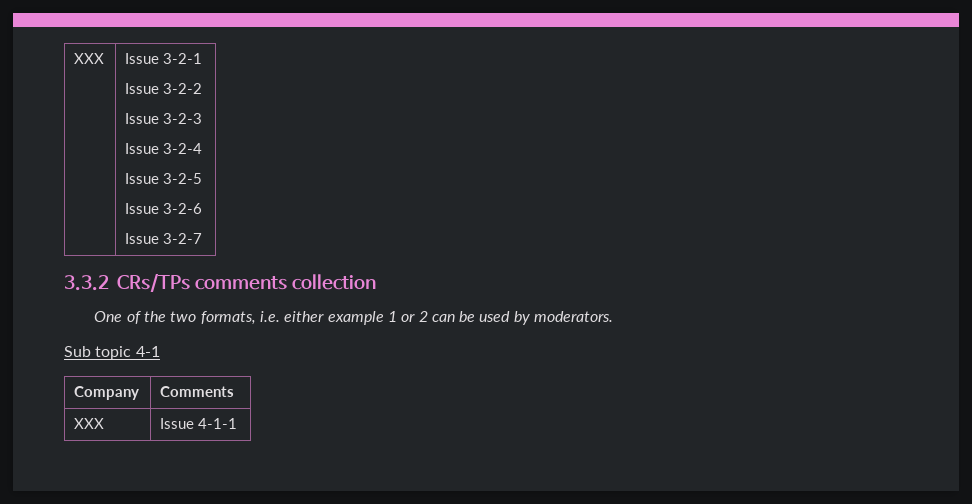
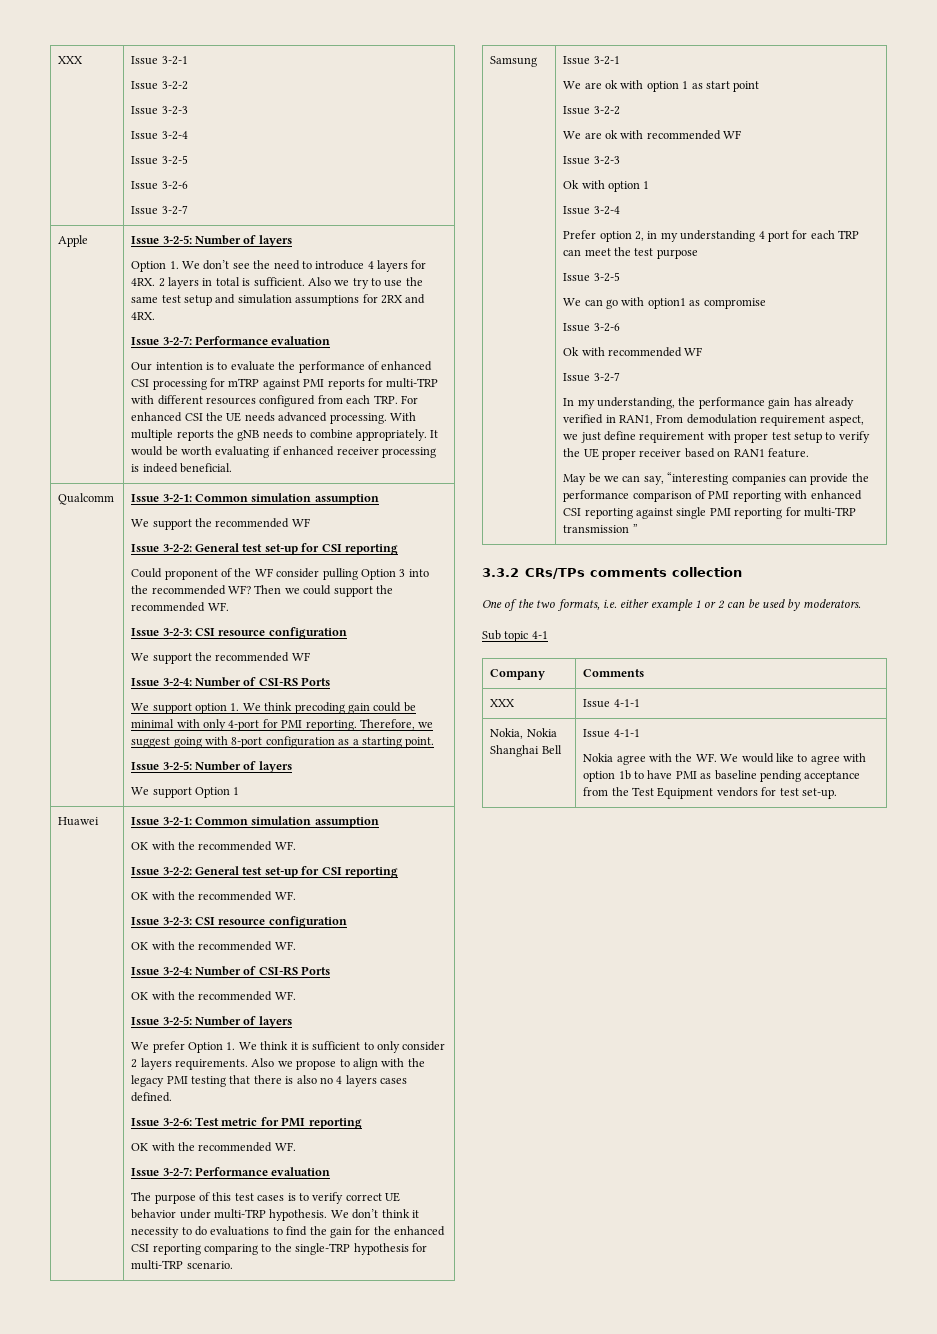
+ Apple | Issue 3-2-5: Number of layers
+ Option 1. We don’t see the need to introduce 4 layers for 4RX. 2 layers in total is sufficient. Also we try to use the same test setup and simulation assumptions for 2RX and 4RX.
+ Issue 3-2-7: Performance evaluation
+ Our intention is to evaluate the performance of enhanced CSI processing for mTRP against PMI reports for multi-TRP with different resources configured from each TRP. For enhanced CSI the UE needs advanced processing. With multiple reports the gNB needs to combine appropriately. It would be worth evaluating if enhanced receiver processing is indeed beneficial.
+ Qualcomm | Issue 3-2-1: Common simulation assumption
+ We support the recommended WF
+ Issue 3-2-2: General test set-up for CSI reporting
+ Could proponent of the WF consider pulling Option 3 into the recommended WF? Then we could support the recommended WF.
+ Issue 3-2-3: CSI resource configuration
+ We support the recommended WF
+ Issue 3-2-4: Number of CSI-RS Ports
+ We support option 1. We think precoding gain could be minimal with only 4-port for PMI reporting. Therefore, we suggest going with 8-port configuration as a starting point.
+ Issue 3-2-5: Number of layers
+ We support Option 1
+ Huawei | Issue 3-2-1: Common simulation assumption
+ OK with the recommended WF.
+ Issue 3-2-2: General test set-up for CSI reporting
+ OK with the recommended WF.
+ Issue 3-2-3: CSI resource configuration
+ OK with the recommended WF.
+ Issue 3-2-4: Number of CSI-RS Ports
+ OK with the recommended WF.
+ Issue 3-2-5: Number of layers
+ We prefer Option 1. We think it is sufficient to only consider 2 layers requirements. Also we propose to align with the legacy PMI testing that there is also no 4 layers cases defined.
+ Issue 3-2-6: Test metric for PMI reporting
+ OK with the recommended WF.
+ Issue 3-2-7: Performance evaluation
+ The purpose of this test cases is to verify correct UE behavior under multi-TRP hypothesis. We don’t think it necessity to do evaluations to find the gain for the enhanced CSI reporting comparing to the single-TRP hypothesis for multi-TRP scenario.
+ Samsung | Issue 3-2-1
+ We are ok with option 1 as start point
+ Issue 3-2-2
+ We are ok with recommended WF
+ Issue 3-2-3
+ Ok with option 1
+ Issue 3-2-4
+ Prefer option 2, in my understanding 4 port for each TRP can meet the test purpose
+ Issue 3-2-5
+ We can go with option1 as compromise
+ Issue 3-2-6
+ Ok with recommended WF
+ Issue 3-2-7
+ In my understanding, the performance gain has already verified in RAN1, From demodulation requirement aspect, we just define requirement with proper test setup to verify the UE proper receiver based on RAN1 feature.
+ May be we can say, “interesting companies can provide the performance comparison of PMI reporting with enhanced CSI reporting against single PMI reporting for multi-TRP transmission ”
+ Nokia, Nokia Shanghai Bell | Issue 4-1-1
+ Nokia agree with the WF. We would like to agree with option 1b to have PMI as baseline pending acceptance from the Test Equipment vendors for test set-up.

